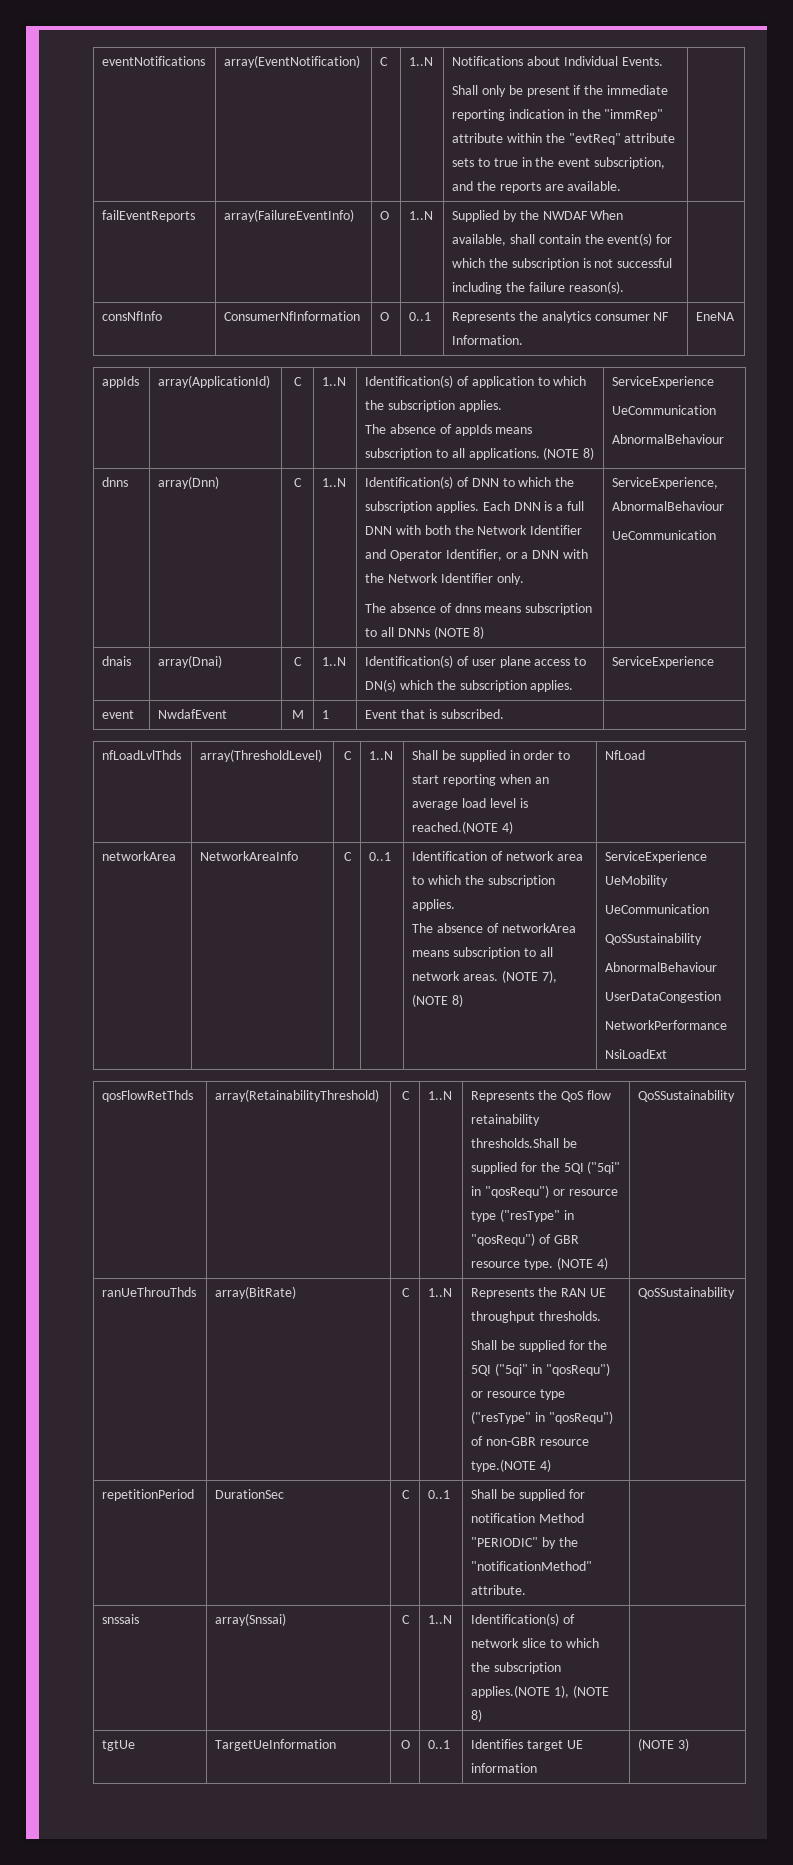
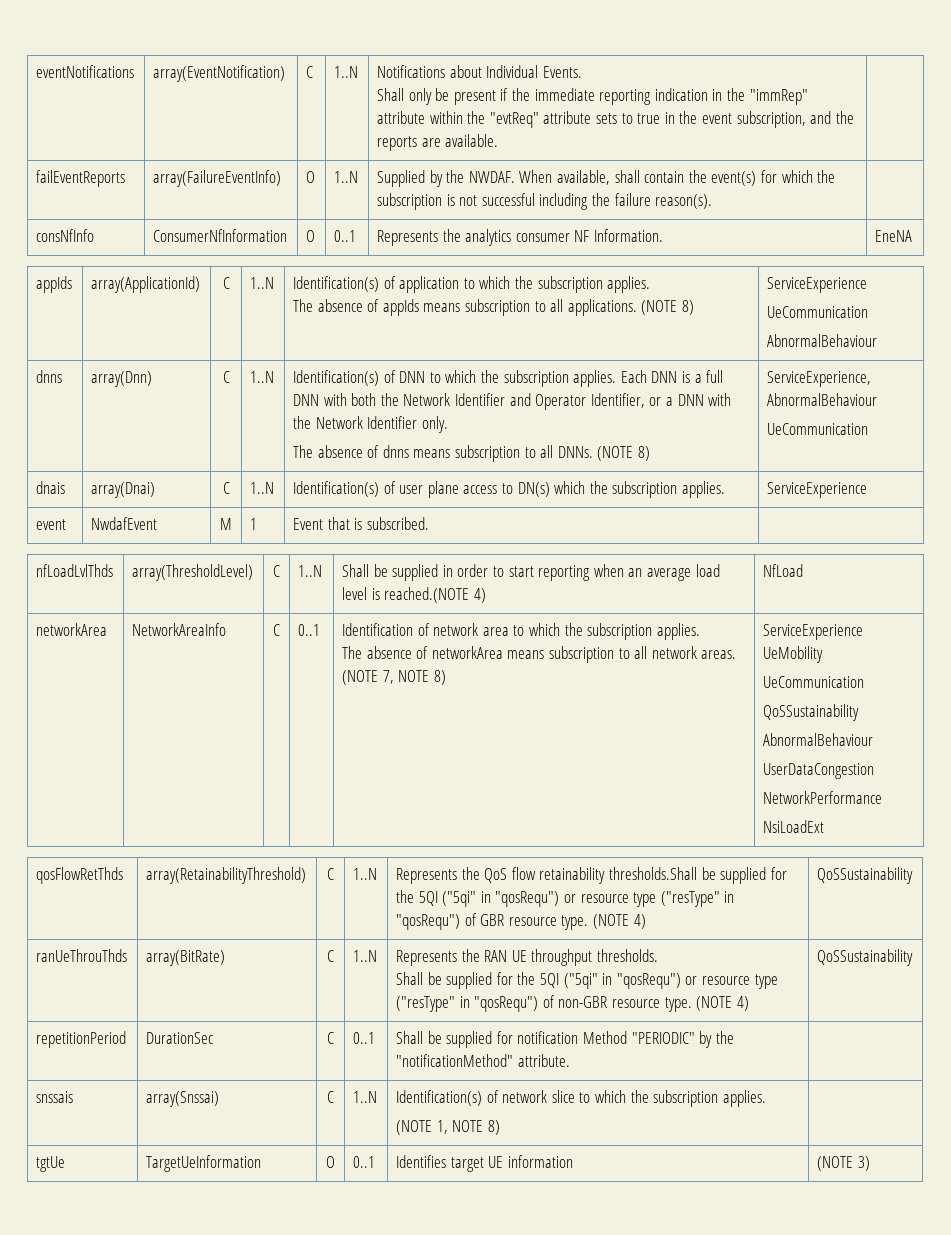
- failEventReports | array(FailureEventInfo) | O | 1..N | Supplied by the NWDAF When available, shall contain the event(s) for which the subscription is not successful including the failure reason(s). |
+ failEventReports | array(FailureEventInfo) | O | 1..N | Supplied by the NWDAF. When available, shall contain the event(s) for which the subscription is not successful including the failure reason(s). |
- The absence of dnns means subscription to all DNNs (NOTE 8)
+ The absence of dnns means subscription to all DNNs. (NOTE 8)
  networkArea | NetworkAreaInfo | C | 0..1 | Identification of network area to which the subscription applies.
- The absence of networkArea means subscription to all network areas. (NOTE 7), (NOTE 8) | ServiceExperience UeMobility
+ The absence of networkArea means subscription to all network areas. (NOTE 7, NOTE 8) | ServiceExperience UeMobility
  ranUeThrouThds | array(BitRate) | C | 1..N | Represents the RAN UE throughput thresholds.
- Shall be supplied for the 5QI ("5qi" in "qosRequ") or resource type ("resType" in "qosRequ") of non-GBR resource type.(NOTE 4) | QoSSustainability
+ Shall be supplied for the 5QI ("5qi" in "qosRequ") or resource type ("resType" in "qosRequ") of non-GBR resource type. (NOTE 4) | QoSSustainability
- snssais | array(Snssai) | C | 1..N | Identification(s) of network slice to which the subscription applies.(NOTE 1), (NOTE 8) |
+ snssais | array(Snssai) | C | 1..N | Identification(s) of network slice to which the subscription applies.
+ (NOTE 1, NOTE 8) |

